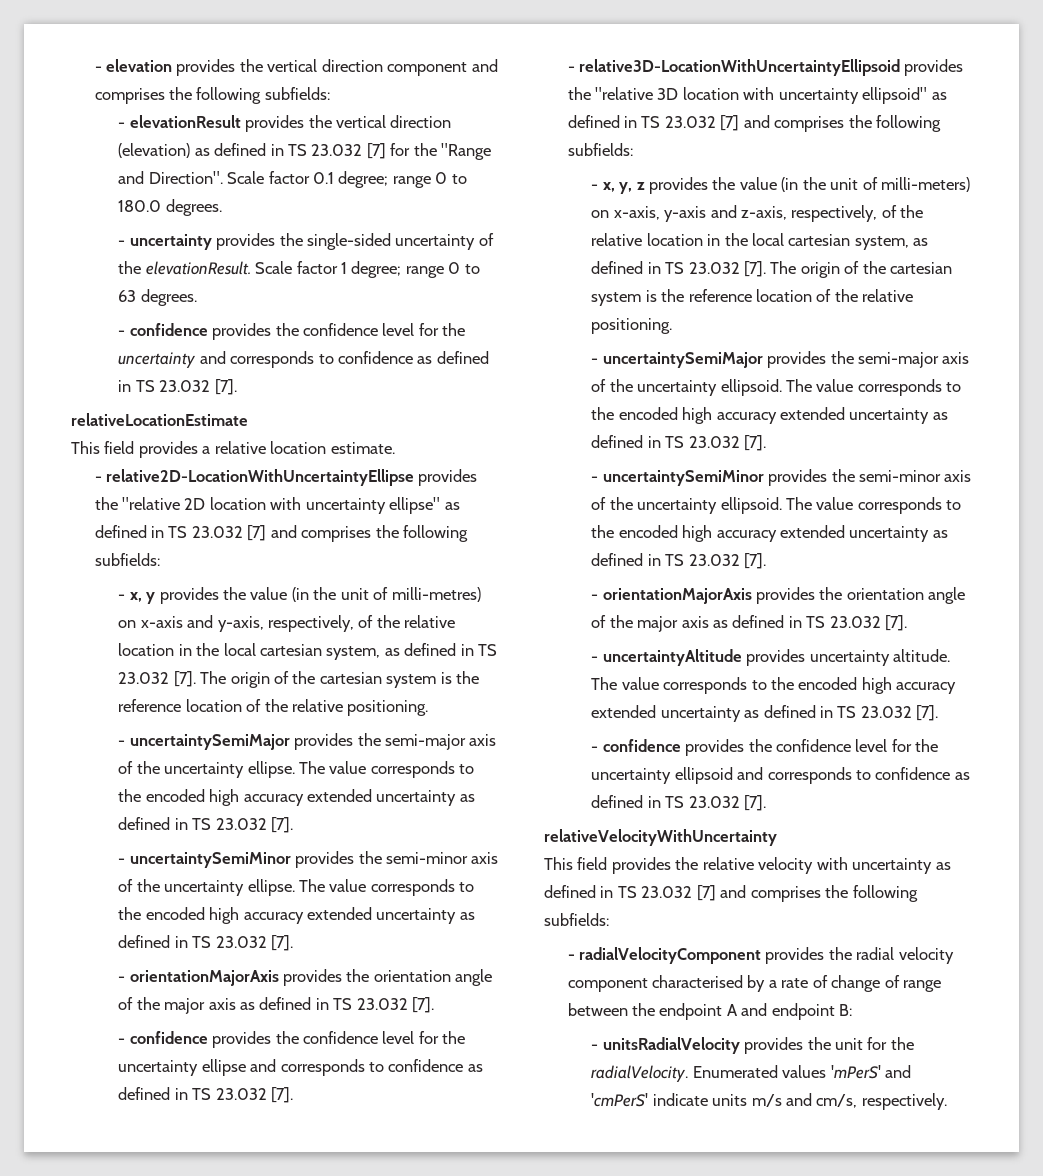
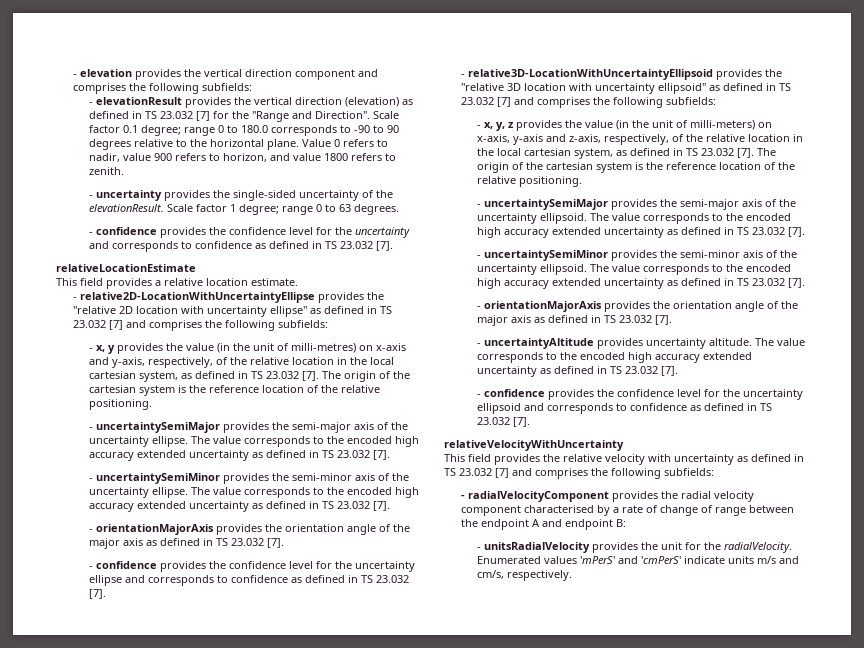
- Scale factor 0.1 degree; range 0 to 180.0 degrees.
+ Scale factor 0.1 degree; range 0 to 180.0 corresponds to -90 to 90 degrees relative to the horizontal plane. Value 0 refers to nadir, value 900 refers to horizon, and value 1800 refers to zenith.

